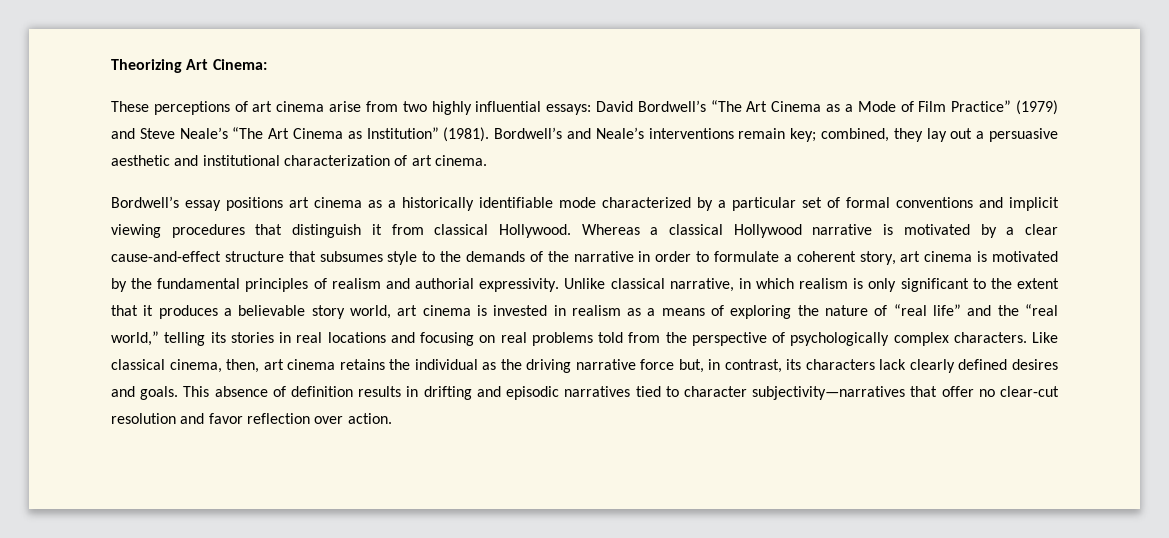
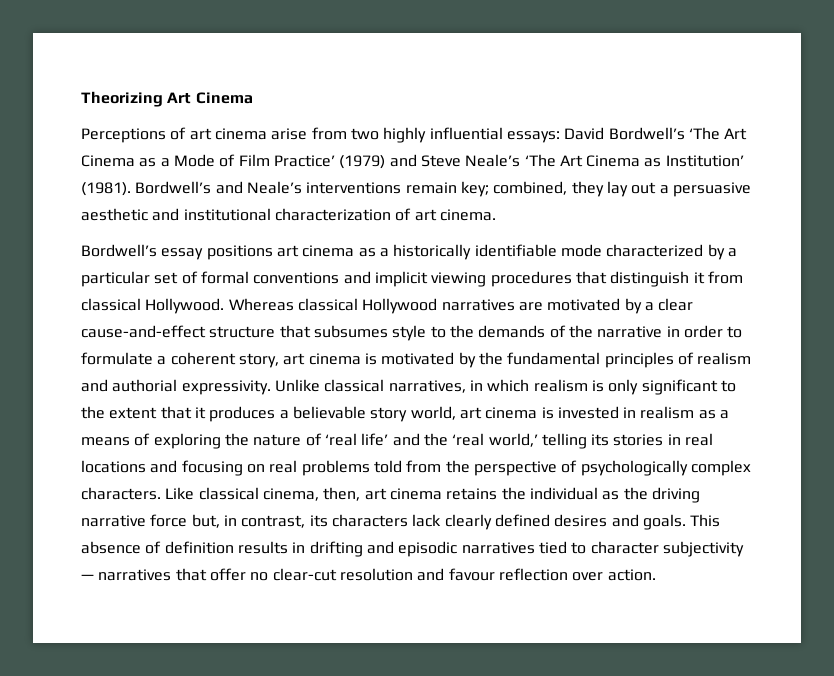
- Theorizing Art Cinema:
- These perceptions of art cinema arise from two highly influential essays: David Bordwell’s “The Art Cinema as a Mode of Film Practice” (1979) and Steve Neale’s “The Art Cinema as Institution” (1981).
+ Theorizing Art Cinema
+ Perceptions of art cinema arise from two highly influential essays: David Bordwell’s ‘The Art Cinema as a Mode of Film Practice’ (1979) and Steve Neale’s ‘The Art Cinema as Institution’ (1981).
- Whereas a classical Hollywood narrative is motivated by a clear cause-and-effect structure that subsumes style to the demands of the narrative in order to formulate a coherent story, art cinema is motivated by the fundamental principles of realism and authorial expressivity.
+ Whereas classical Hollywood narratives are motivated by a clear cause-and-effect structure that subsumes style to the demands of the narrative in order to formulate a coherent story, art cinema is motivated by the fundamental principles of realism and authorial expressivity.
- Unlike classical narrative, in which realism is only significant to the extent that it produces a believable story world, art cinema is invested in realism as a means of exploring the nature of “real life” and the “real world,” telling its stories in real locations and focusing on real problems told from the perspective of psychologically complex characters.
+ Unlike classical narratives, in which realism is only significant to the extent that it produces a believable story world, art cinema is invested in realism as a means of exploring the nature of ‘real life’ and the ‘real world,’ telling its stories in real locations and focusing on real problems told from the perspective of psychologically complex characters.
- This absence of definition results in drifting and episodic narratives tied to character subjectivity—narratives that offer no clear-cut resolution and favor reflection over action.
+ This absence of definition results in drifting and episodic narratives tied to character subjectivity — narratives that offer no clear-cut resolution and favour reflection over action.

